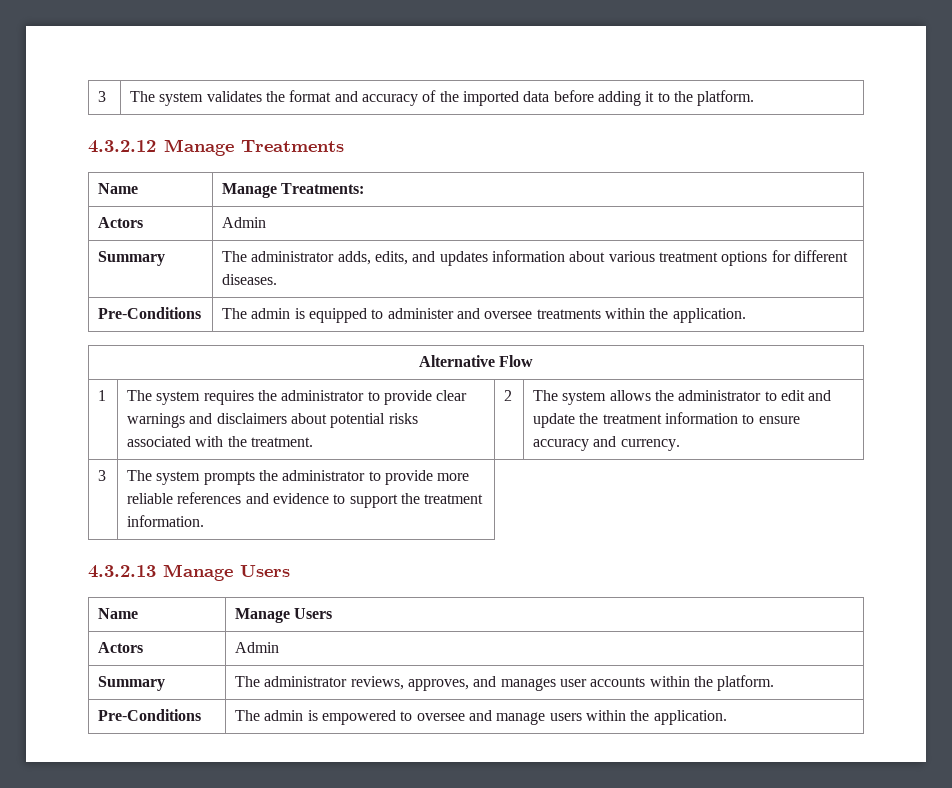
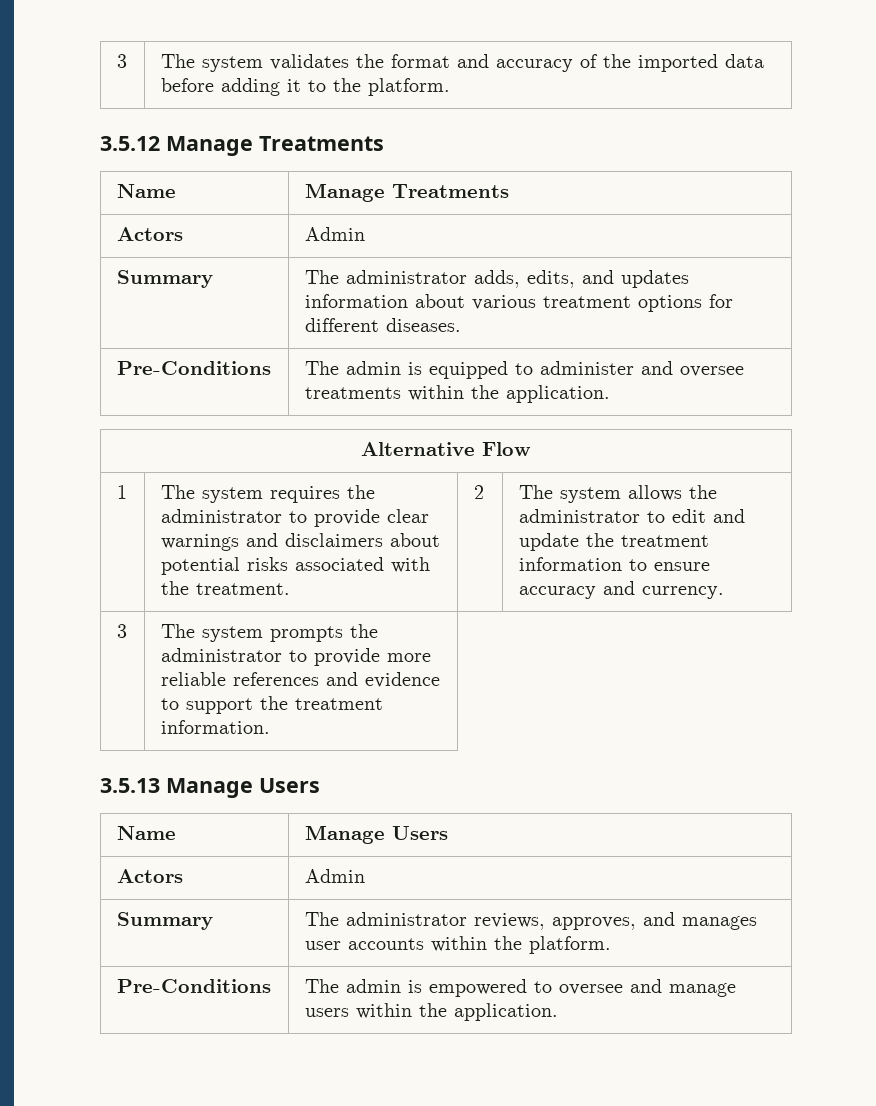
- 4.3.2.12 Manage Treatments
+ 3.5.12 Manage Treatments
- Name | Manage Treatments:
+ Name | Manage Treatments
- 4.3.2.13 Manage Users
+ 3.5.13 Manage Users

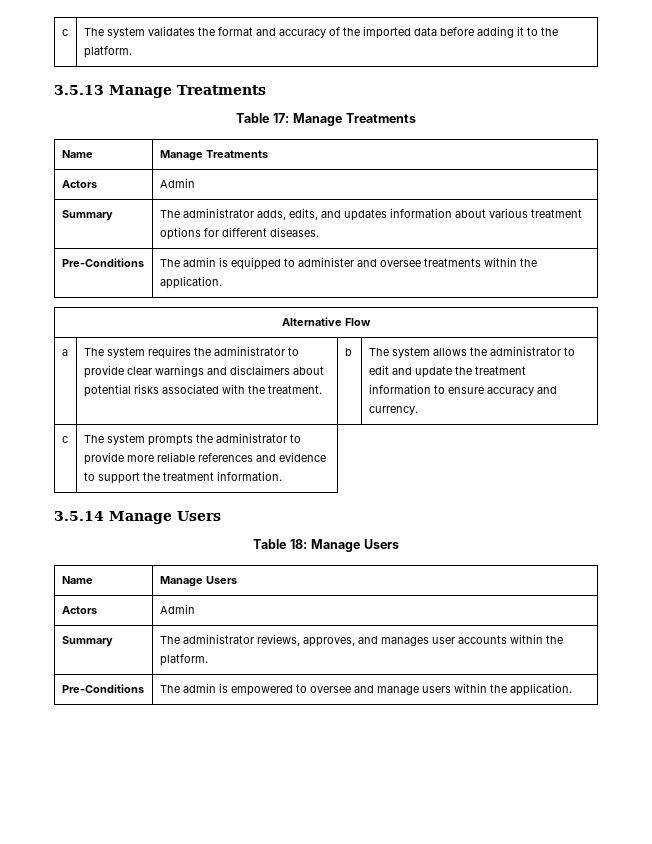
- 3 | The system validates the format and accuracy of the imported data before adding it to the platform.
+ c | The system validates the format and accuracy of the imported data before adding it to the platform.
- 3.5.12 Manage Treatments
+ 3.5.13 Manage Treatments
+ Table 17: Manage Treatments
- 1 | The system requires the administrator to provide clear warnings and disclaimers about potential risks associated with the treatment. | 2 | The system allows the administrator to edit and update the treatment information to ensure accuracy and currency.
+ a | The system requires the administrator to provide clear warnings and disclaimers about potential risks associated with the treatment. | b | The system allows the administrator to edit and update the treatment information to ensure accuracy and currency.
- 3 | The system prompts the administrator to provide more reliable references and evidence to support the treatment information.
+ c | The system prompts the administrator to provide more reliable references and evidence to support the treatment information.
- 3.5.13 Manage Users
+ 3.5.14 Manage Users
+ Table 18: Manage Users

